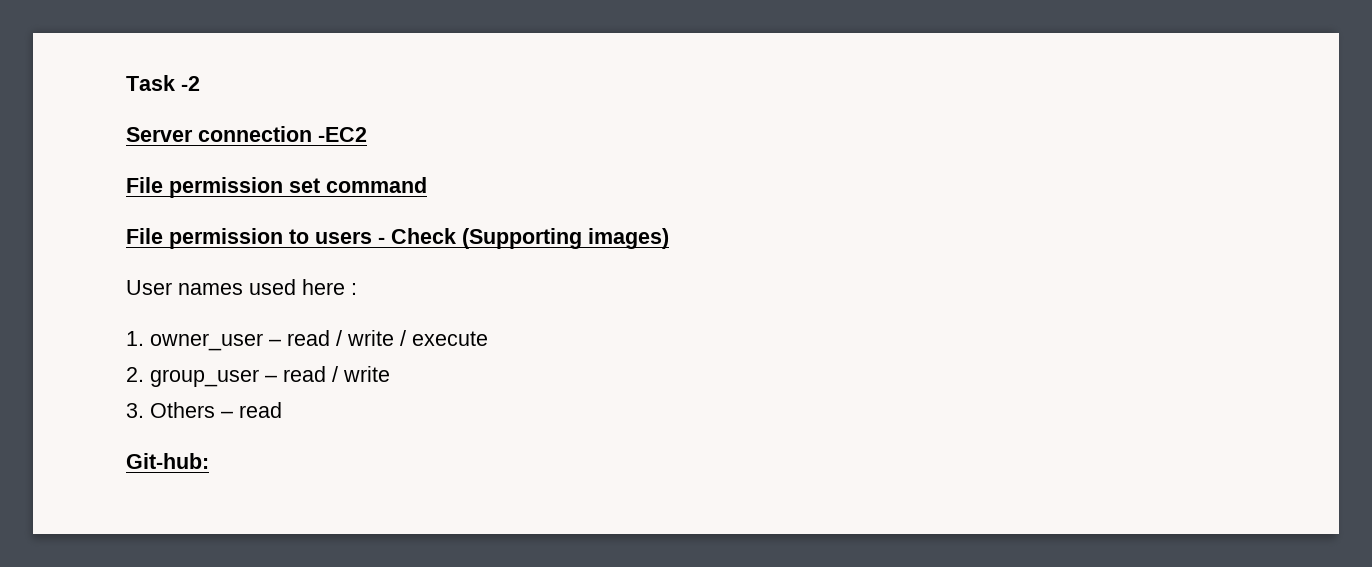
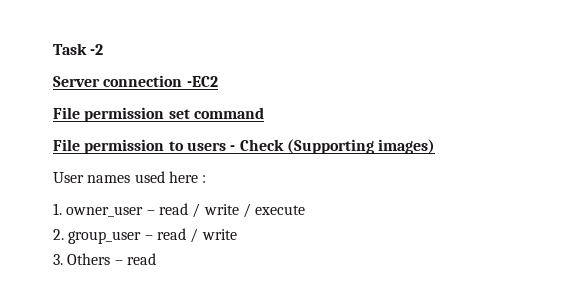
- Git-hub:

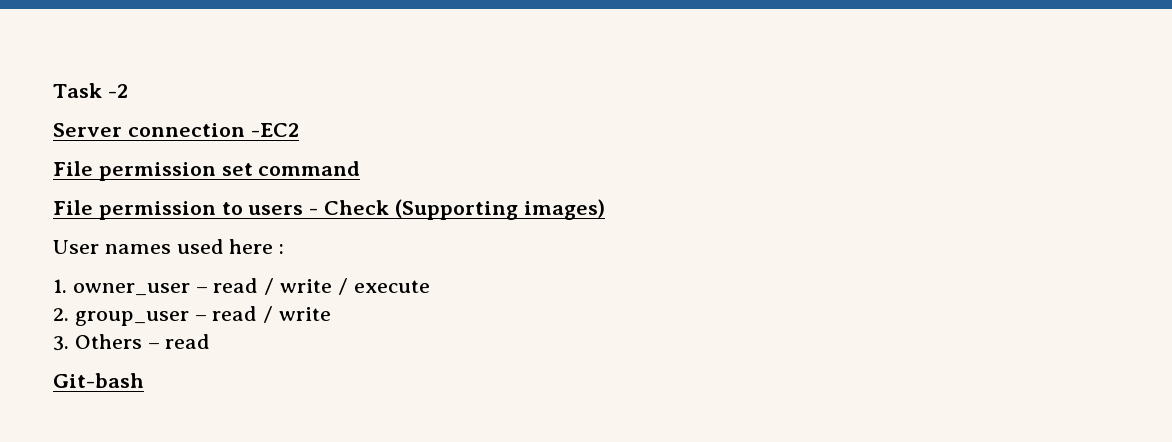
+ Git-bash

